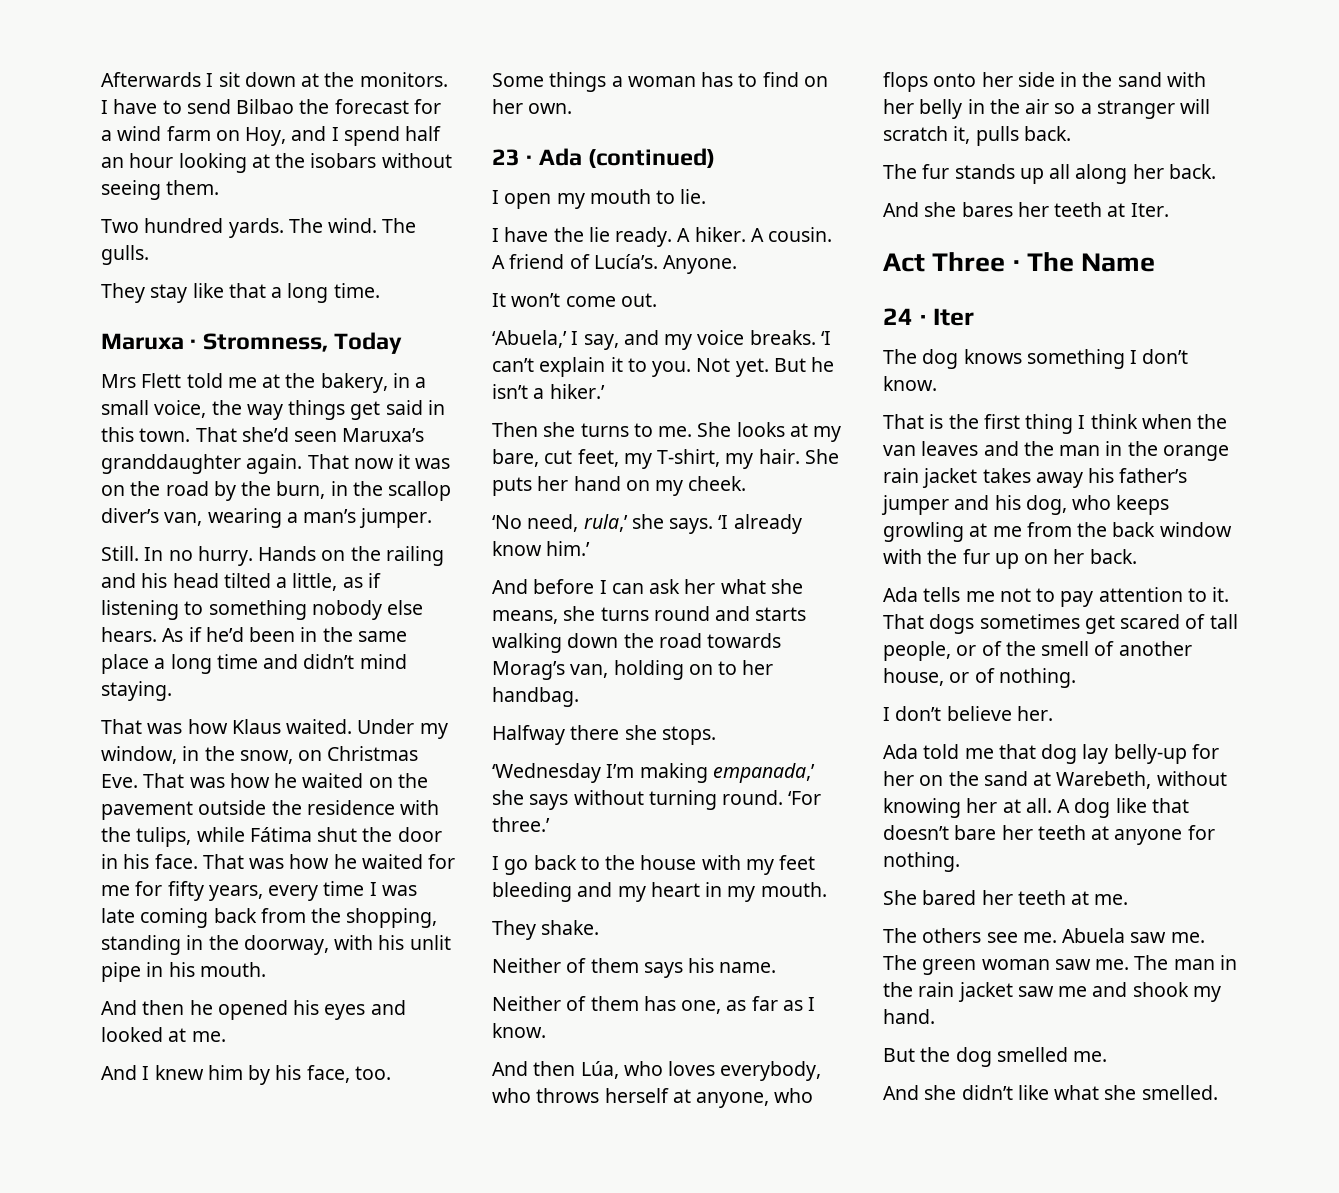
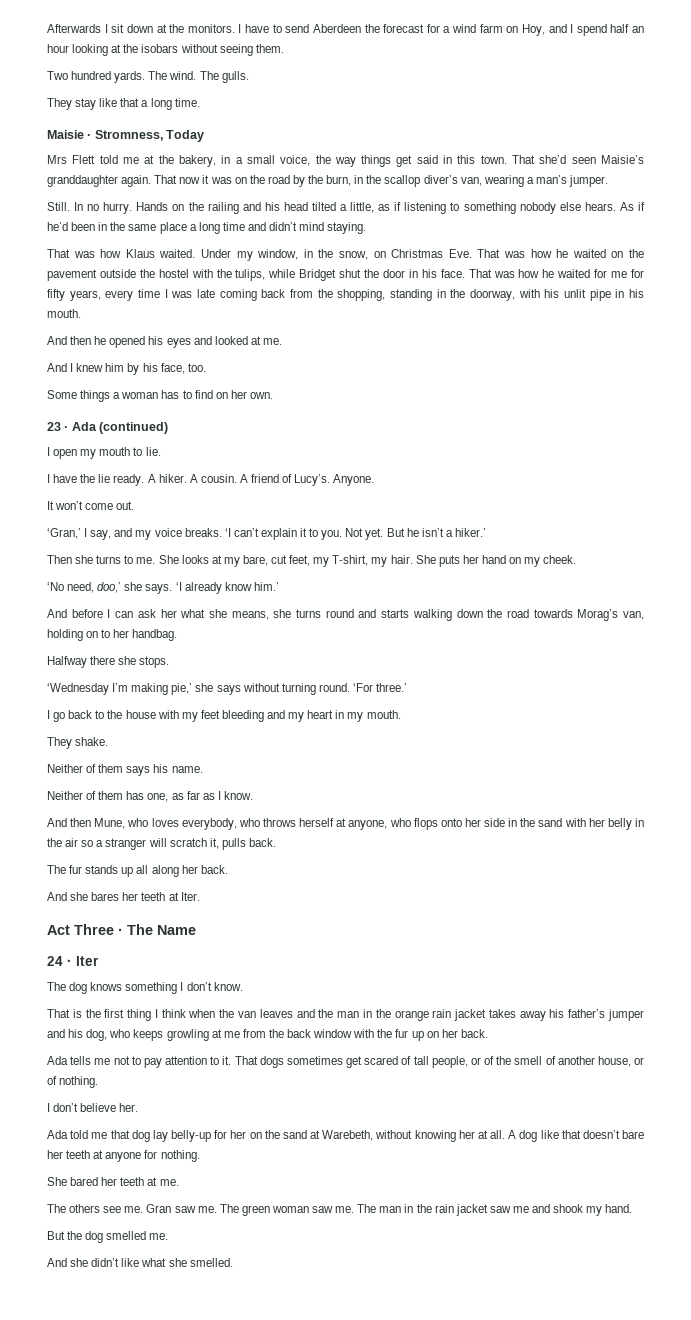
- I have to send Bilbao the forecast for a wind farm on Hoy, and I spend half an hour looking at the isobars without seeing them.
+ I have to send Aberdeen the forecast for a wind farm on Hoy, and I spend half an hour looking at the isobars without seeing them.
- Maruxa · Stromness, Today
+ Maisie · Stromness, Today
- That she’d seen Maruxa’s granddaughter again.
+ That she’d seen Maisie’s granddaughter again.
- Under my window, in the snow, on Christmas Eve. That was how he waited on the pavement outside the residence with the tulips, while Fátima shut the door in his face.
+ Under my window, in the snow, on Christmas Eve. That was how he waited on the pavement outside the hostel with the tulips, while Bridget shut the door in his face.
- A friend of Lucía’s.
+ A friend of Lucy’s.
- ‘Abuela,’ I say, and my voice breaks.
+ ‘Gran,’ I say, and my voice breaks.
- ‘No need, rula,’ she says.
+ ‘No need, doo,’ she says.
- ‘Wednesday I’m making empanada,’ she says without turning round.
+ ‘Wednesday I’m making pie,’ she says without turning round.
- And then Lúa, who loves everybody, who throws herself at anyone, who flops onto her side in the sand with her belly in the air so a stranger will scratch it, pulls back.
+ And then Mune, who loves everybody, who throws herself at anyone, who flops onto her side in the sand with her belly in the air so a stranger will scratch it, pulls back.
- Abuela saw me.
+ Gran saw me.

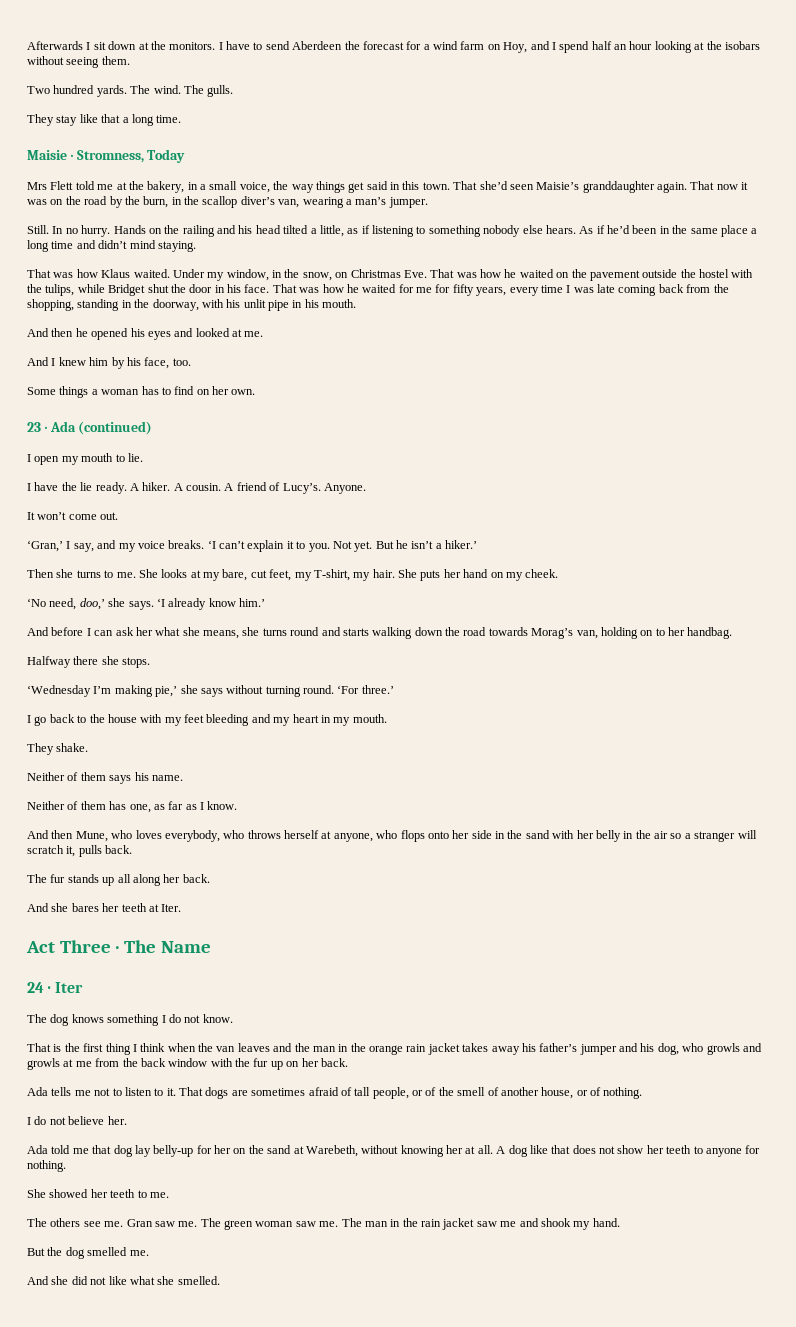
- The dog knows something I don’t know.
+ The dog knows something I do not know.
- That is the first thing I think when the van leaves and the man in the orange rain jacket takes away his father’s jumper and his dog, who keeps growling at me from the back window with the fur up on her back.
+ That is the first thing I think when the van leaves and the man in the orange rain jacket takes away his father’s jumper and his dog, who growls and growls at me from the back window with the fur up on her back.
- Ada tells me not to pay attention to it.
+ Ada tells me not to listen to it.
- That dogs sometimes get scared of tall people, or of the smell of another house, or of nothing.
+ That dogs are sometimes afraid of tall people, or of the smell of another house, or of nothing.
- I don’t believe her.
+ I do not believe her.
- A dog like that doesn’t bare her teeth at anyone for nothing.
+ A dog like that does not show her teeth to anyone for nothing.
- She bared her teeth at me.
+ She showed her teeth to me.
- And she didn’t like what she smelled.
+ And she did not like what she smelled.

